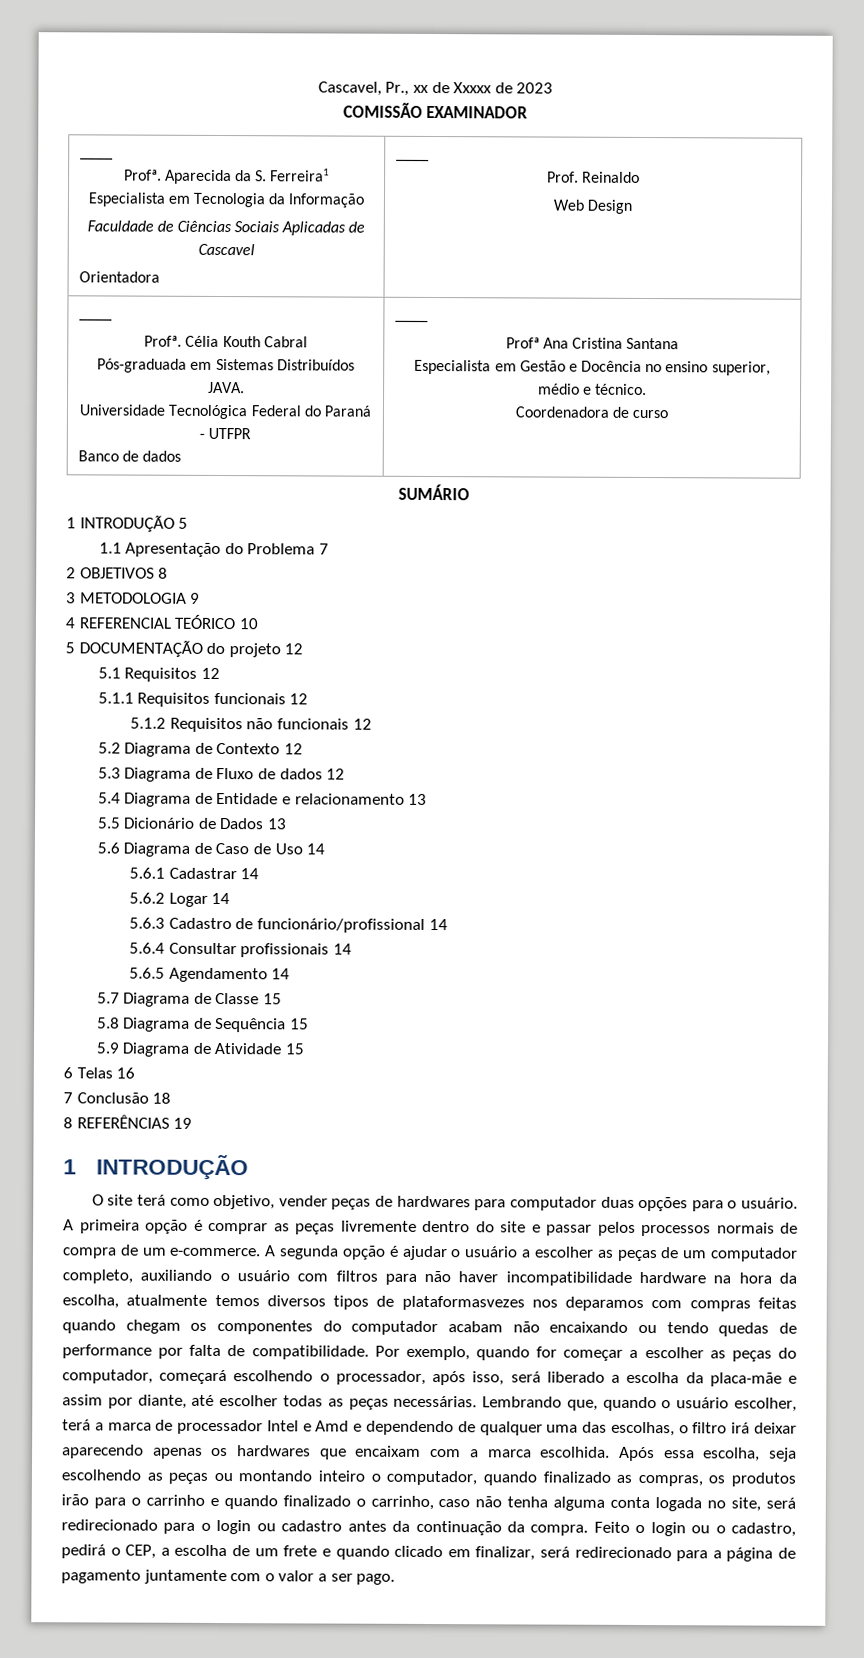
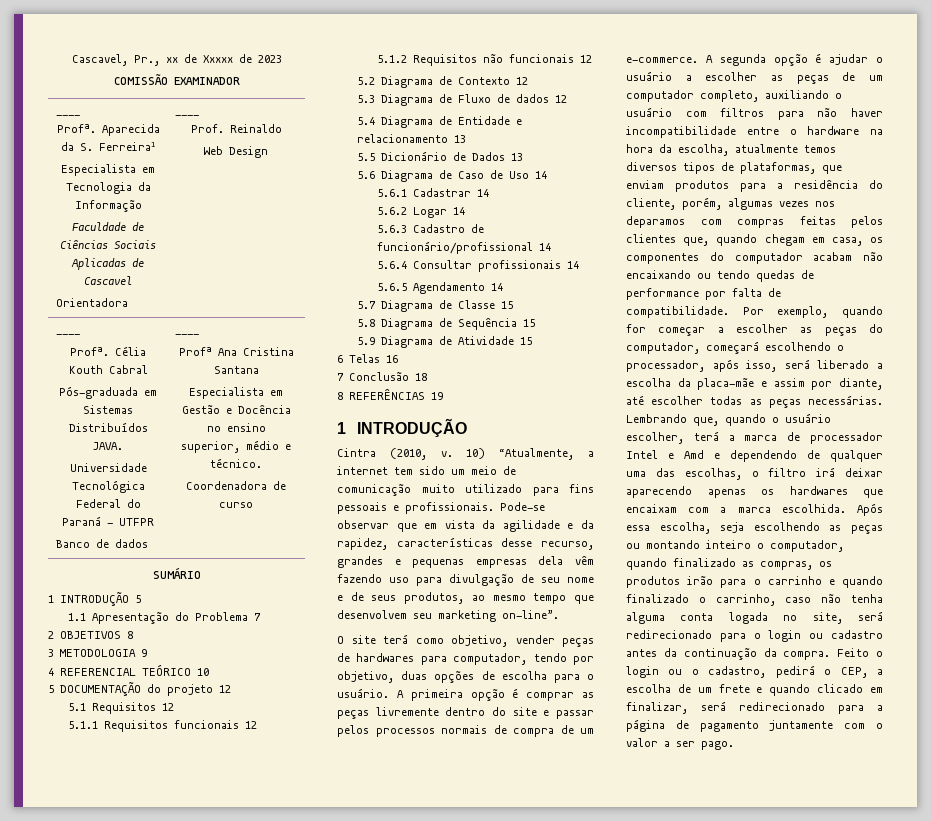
+ Cintra (2010, v. 10) “Atualmente, a internet tem sido um meio de comunicação muito utilizado para fins pessoais e profissionais. Pode-se observar que em vista da agilidade e da rapidez, características desse recurso, grandes e pequenas empresas dela vêm fazendo uso para divulgação de seu nome e de seus produtos, ao mesmo tempo que desenvolvem seu marketing on-line”.
- O site terá como objetivo, vender peças de hardwares para computador duas opções para o usuário.
+ O site terá como objetivo, vender peças de hardwares para computador, tendo por objetivo, duas opções de escolha para o usuário.
- A segunda opção é ajudar o usuário a escolher as peças de um computador completo, auxiliando o usuário com filtros para não haver incompatibilidade hardware na hora da escolha, atualmente temos diversos tipos de plataformasvezes nos deparamos com compras feitas quando chegam os componentes do computador acabam não encaixando ou tendo quedas de performance por falta de compatibilidade.
+ A segunda opção é ajudar o usuário a escolher as peças de um computador completo, auxiliando o usuário com filtros para não haver incompatibilidade entre o hardware na hora da escolha, atualmente temos diversos tipos de plataformas, que enviam produtos para a residência do cliente, porém, algumas vezes nos deparamos com compras feitas pelos clientes que, quando chegam em casa, os componentes do computador acabam não encaixando ou tendo quedas de performance por falta de compatibilidade.

